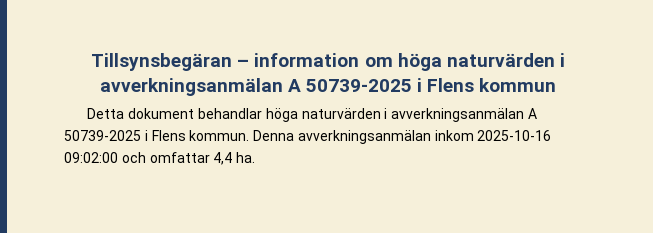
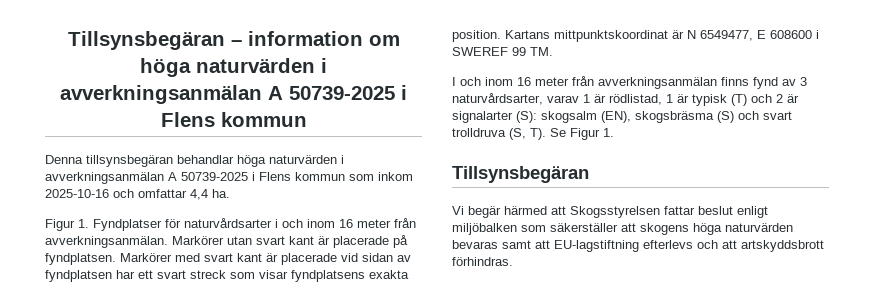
- Detta dokument behandlar höga naturvärden i avverkningsanmälan A 50739-2025 i Flens kommun. Denna avverkningsanmälan inkom 2025-10-16 09:02:00 och omfattar 4,4 ha.
+ Denna tillsynsbegäran behandlar höga naturvärden i avverkningsanmälan A 50739-2025 i Flens kommun som inkom 2025-10-16 och omfattar 4,4 ha.
+ Figur 1. Fyndplatser för naturvårdsarter i och inom 16 meter från avverkningsanmälan. Markörer utan svart kant är placerade på fyndplatsen. Markörer med svart kant är placerade vid sidan av fyndplatsen har ett svart streck som visar fyndplatsens exakta position. Kartans mittpunktskoordinat är N 6549477, E 608600 i SWEREF 99 TM.
+ I och inom 16 meter från avverkningsanmälan finns fynd av 3 naturvårdsarter, varav 1 är rödlistad, 1 är typisk (T) och 2 är signalarter (S): skogsalm (EN), skogsbräsma (S) och svart trolldruva (S, T). Se Figur 1.
+ Tillsynsbegäran
+ Vi begär härmed att Skogsstyrelsen fattar beslut enligt miljöbalken som säkerställer att skogens höga naturvärden bevaras samt att EU-lagstiftning efterlevs och att artskyddsbrott förhindras.

